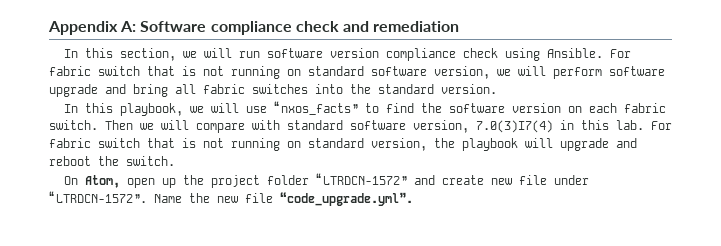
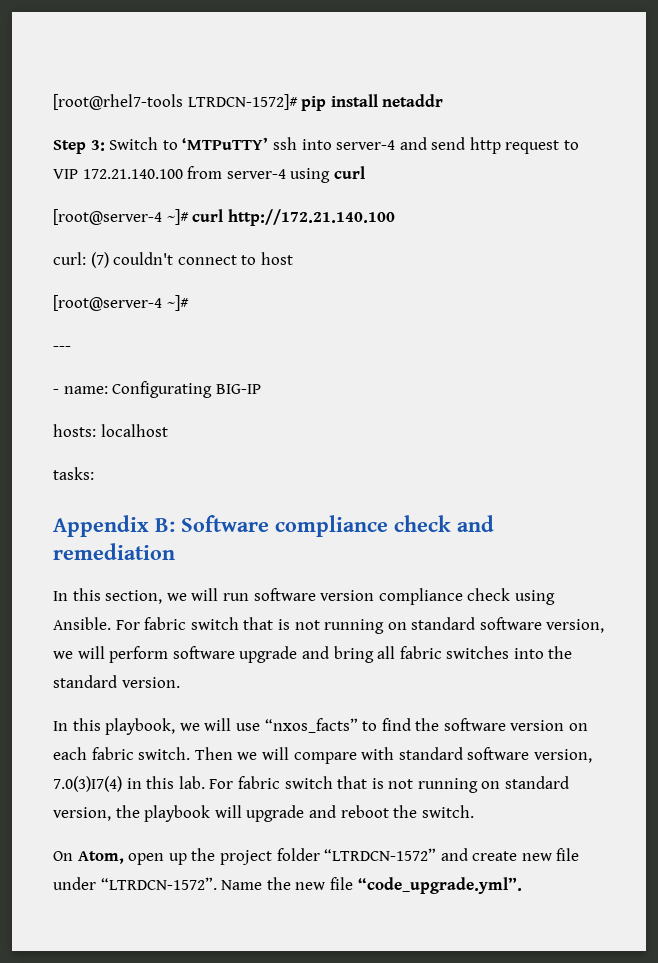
- Appendix A: Software compliance check and remediation
+ [root@rhel7-tools LTRDCN-1572]# pip install netaddr
+ Step 3: Switch to ‘MTPuTTY’ ssh into server-4 and send http request to VIP 172.21.140.100 from server-4 using curl
+ [root@server-4 ~]# curl http://172.21.140.100
+ curl: (7) couldn't connect to host
+ [root@server-4 ~]#
+ ---
+ - name: Configurating BIG-IP
+ hosts: localhost
+ tasks:
+ Appendix B: Software compliance check and remediation

